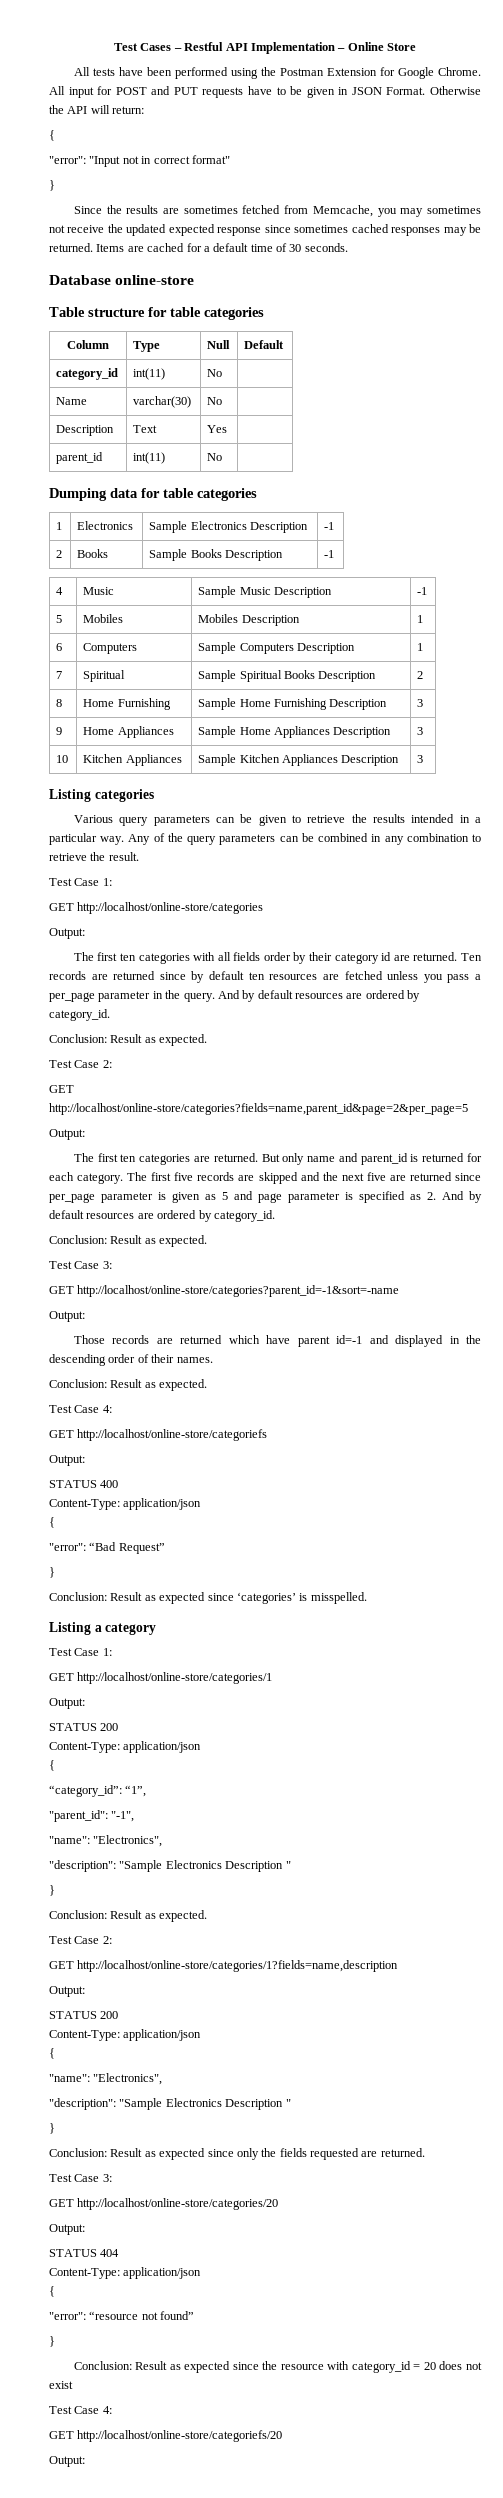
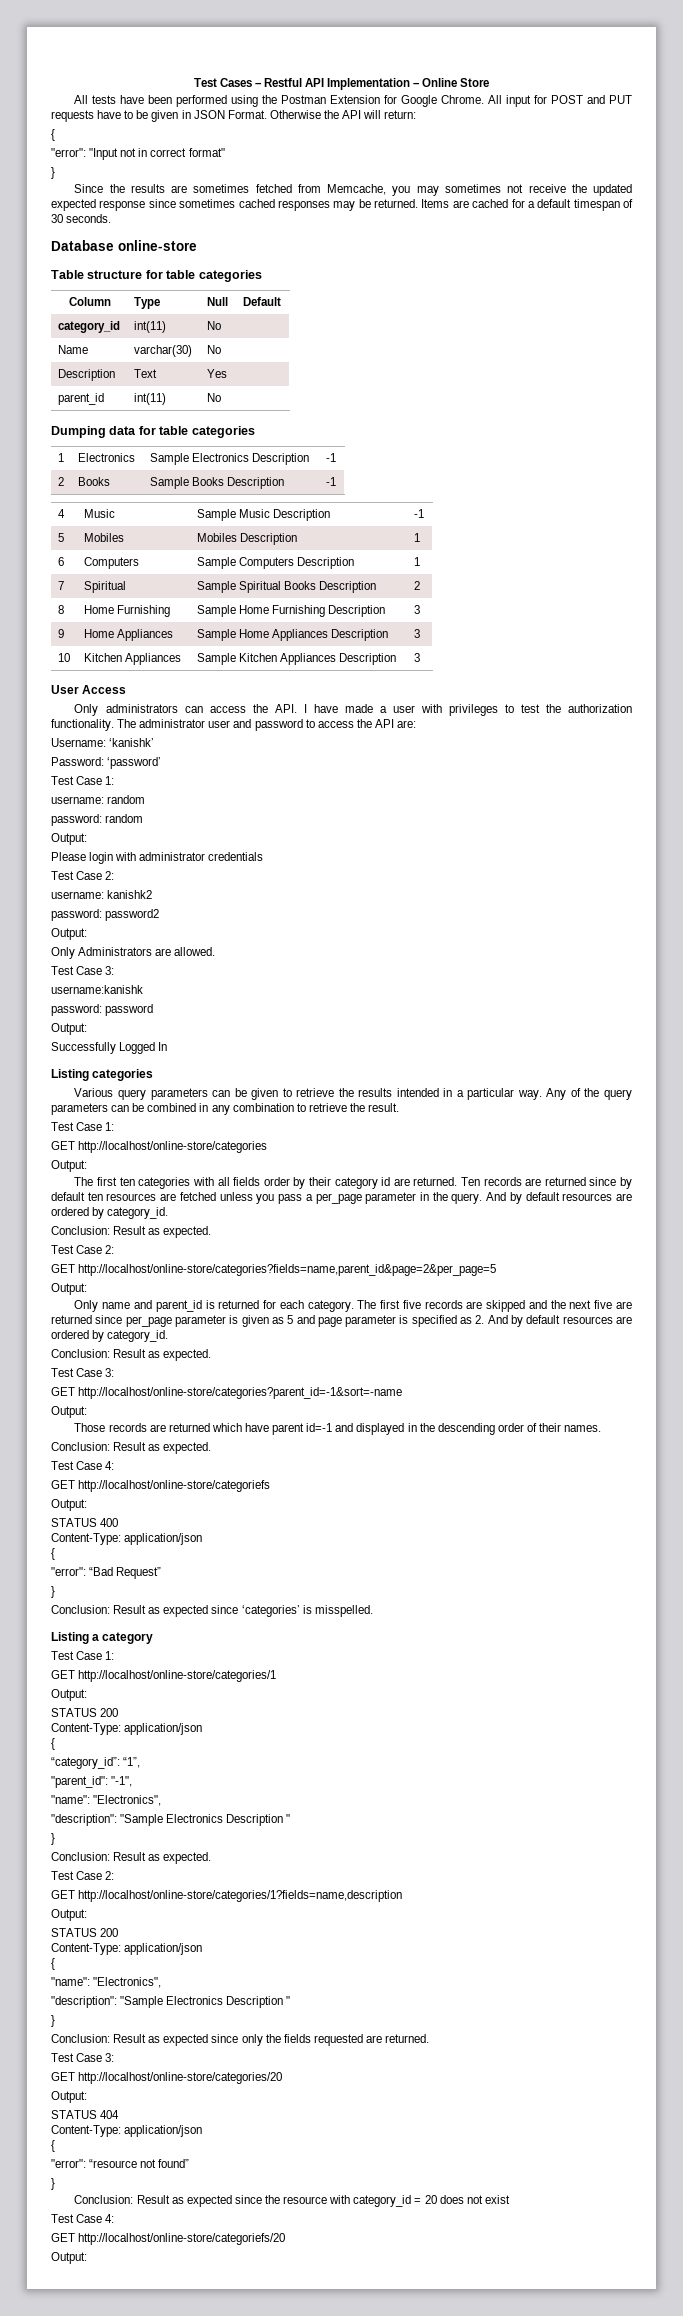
- Items are cached for a default time of 30 seconds.
+ Items are cached for a default timespan of 30 seconds.
+ User Access
+ Only administrators can access the API. I have made a user with privileges to test the authorization functionality. The administrator user and password to access the API are:
+ Username: ‘kanishk’
+ Password: ‘password’
+ Test Case 1:
+ username: random
+ password: random
+ Output:
+ Please login with administrator credentials
+ Test Case 2:
+ username: kanishk2
+ password: password2
+ Output:
+ Only Administrators are allowed.
+ Test Case 3:
+ username:kanishk
+ password: password
+ Output:
+ Successfully Logged In
- The first ten categories are returned. But only name and parent_id is returned for each category.
+ Only name and parent_id is returned for each category.

